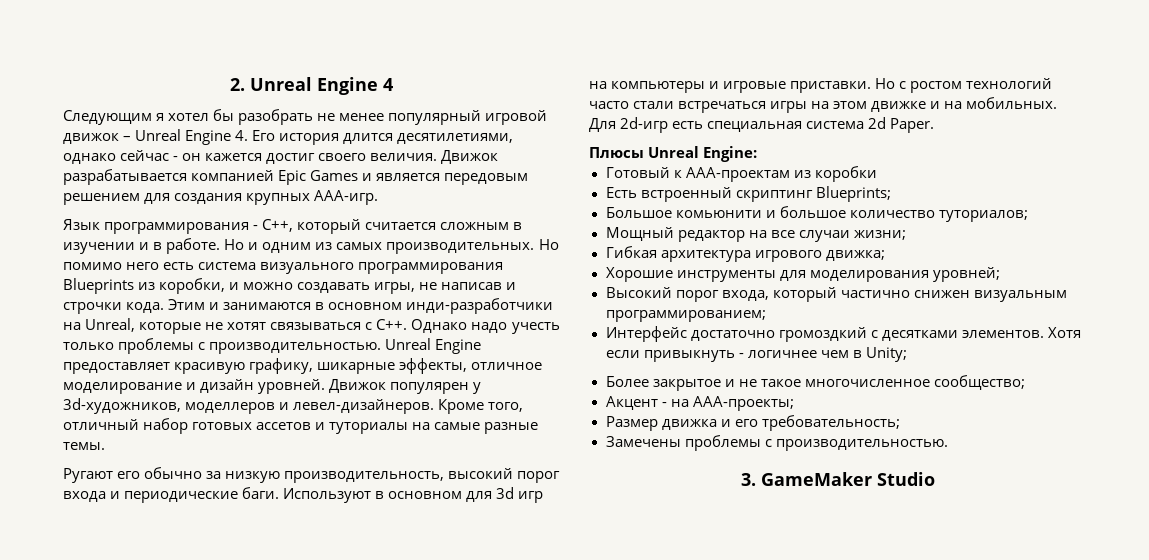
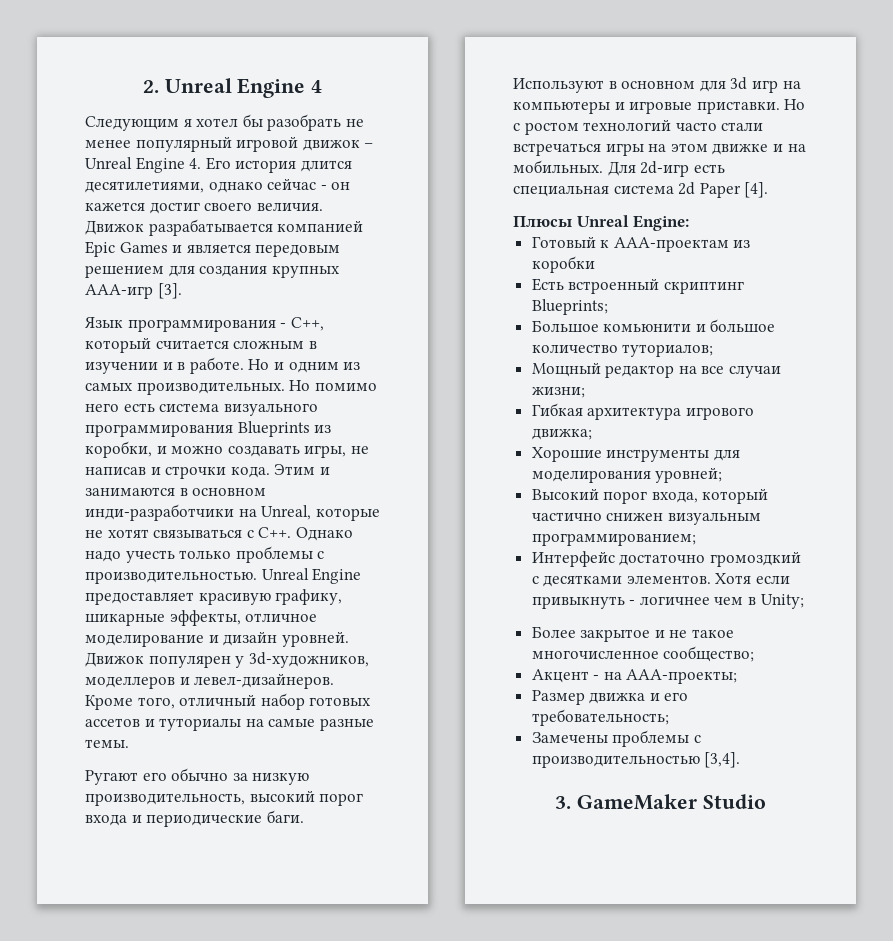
- Движок разрабатывается компанией Epic Games и является передовым решением для создания крупных AAA-игр.
+ Движок разрабатывается компанией Epic Games и является передовым решением для создания крупных AAA-игр [3].
- Для 2d-игр есть специальная система 2d Paper.
+ Для 2d-игр есть специальная система 2d Paper [4].
- Замечены проблемы с производительностью.
+ Замечены проблемы с производительностью [3,4].

